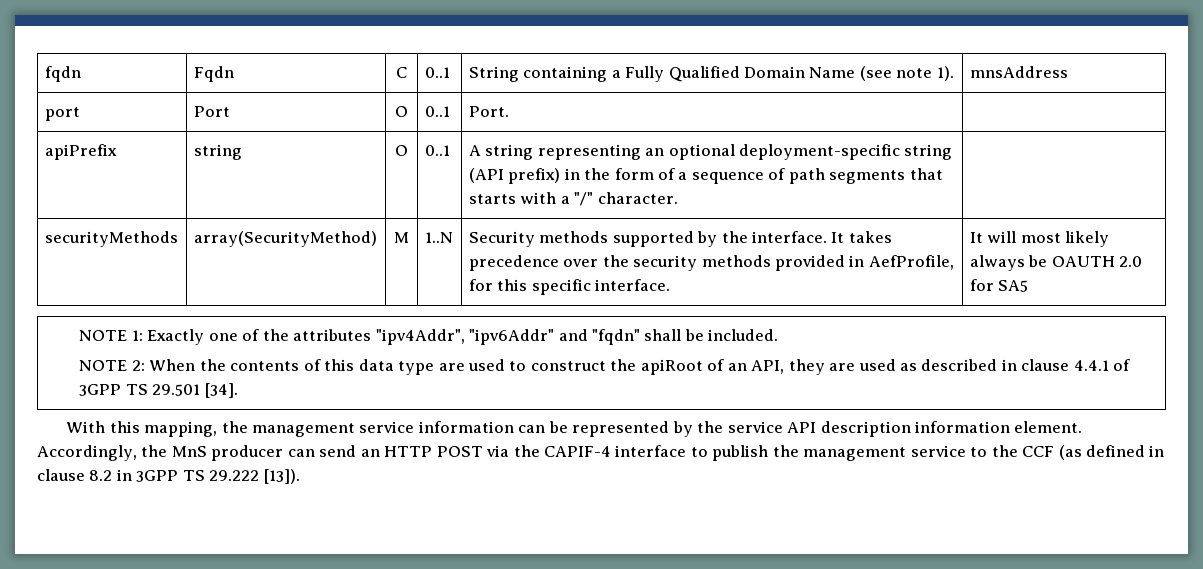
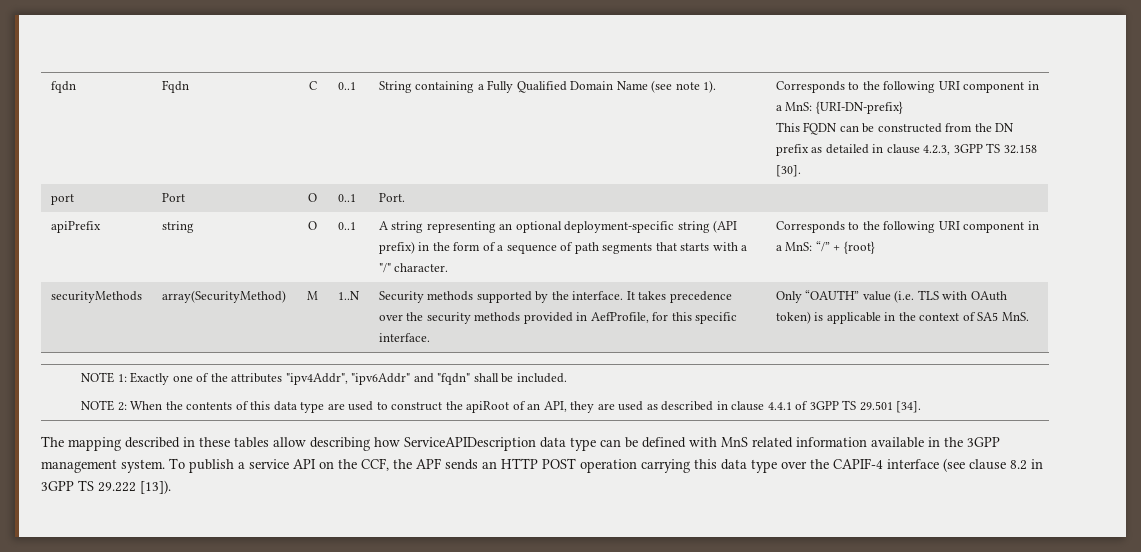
- mnsAddress
+ Corresponds to the following URI component in a MnS: {URI-DN-prefix}
+ This FQDN can be constructed from the DN prefix as detailed in clause 4.2.3, 3GPP TS 32.158 [30].
- apiPrefix | string | O | 0..1 | A string representing an optional deployment-specific string (API prefix) in the form of a sequence of path segments that starts with a "/" character. |
+ apiPrefix | string | O | 0..1 | A string representing an optional deployment-specific string (API prefix) in the form of a sequence of path segments that starts with a "/" character. | Corresponds to the following URI component in a MnS: “/” + {root}
- securityMethods | array(SecurityMethod) | M | 1..N | Security methods supported by the interface. It takes precedence over the security methods provided in AefProfile, for this specific interface. | It will most likely always be OAUTH 2.0 for SA5
+ securityMethods | array(SecurityMethod) | M | 1..N | Security methods supported by the interface. It takes precedence over the security methods provided in AefProfile, for this specific interface. | Only “OAUTH” value (i.e. TLS with OAuth token) is applicable in the context of SA5 MnS.
- With this mapping, the management service information can be represented by the service API description information element. Accordingly, the MnS producer can send an HTTP POST via the CAPIF-4 interface to publish the management service to the CCF (as defined in clause 8.2 in 3GPP TS 29.222 [13]).
+ The mapping described in these tables allow describing how ServiceAPIDescription data type can be defined with MnS related information available in the 3GPP management system. To publish a service API on the CCF, the APF sends an HTTP POST operation carrying this data type over the CAPIF-4 interface (see clause 8.2 in 3GPP TS 29.222 [13]).

